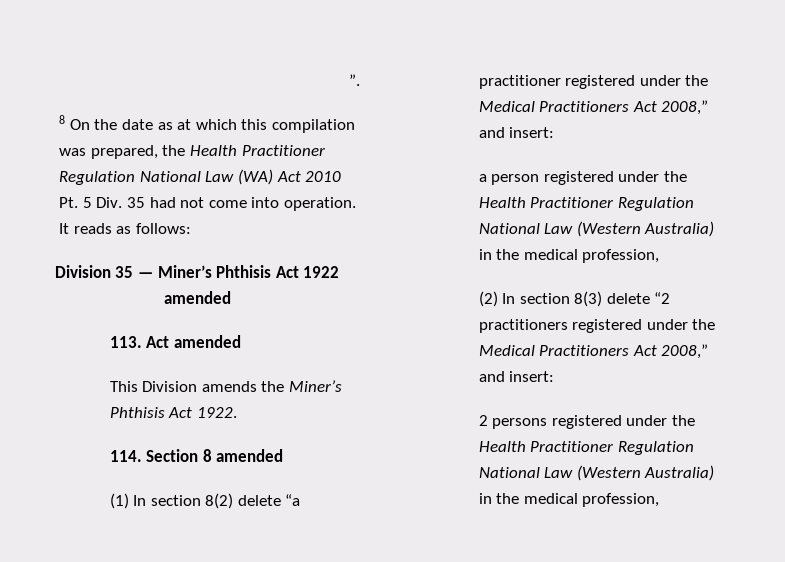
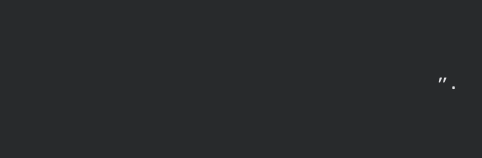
- 8 On the date as at which this compilation was prepared, the Health Practitioner Regulation National Law (WA) Act 2010 Pt. 5 Div. 35 had not come into operation. It reads as follows:
- Division 35 — Miner’s Phthisis Act 1922 amended
- 113. Act amended
- This Division amends the Miner’s Phthisis Act 1922.
- 114. Section 8 amended
- (1) In section 8(2) delete “a practitioner registered under the Medical Practitioners Act 2008,” and insert:
- a person registered under the Health Practitioner Regulation National Law (Western Australia) in the medical profession,
- (2) In section 8(3) delete “2 practitioners registered under the Medical Practitioners Act 2008,” and insert:
- 2 persons registered under the Health Practitioner Regulation National Law (Western Australia) in the medical profession,

